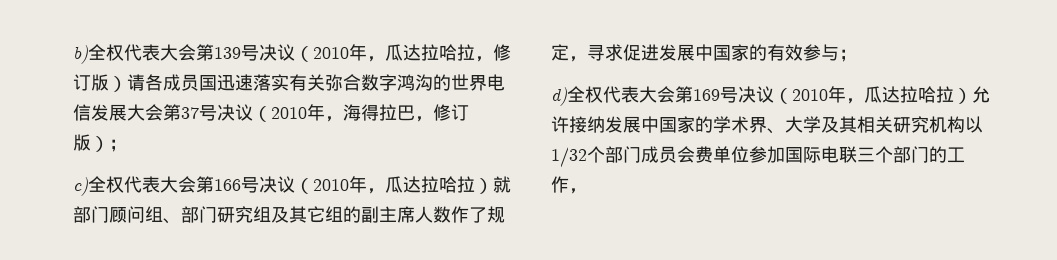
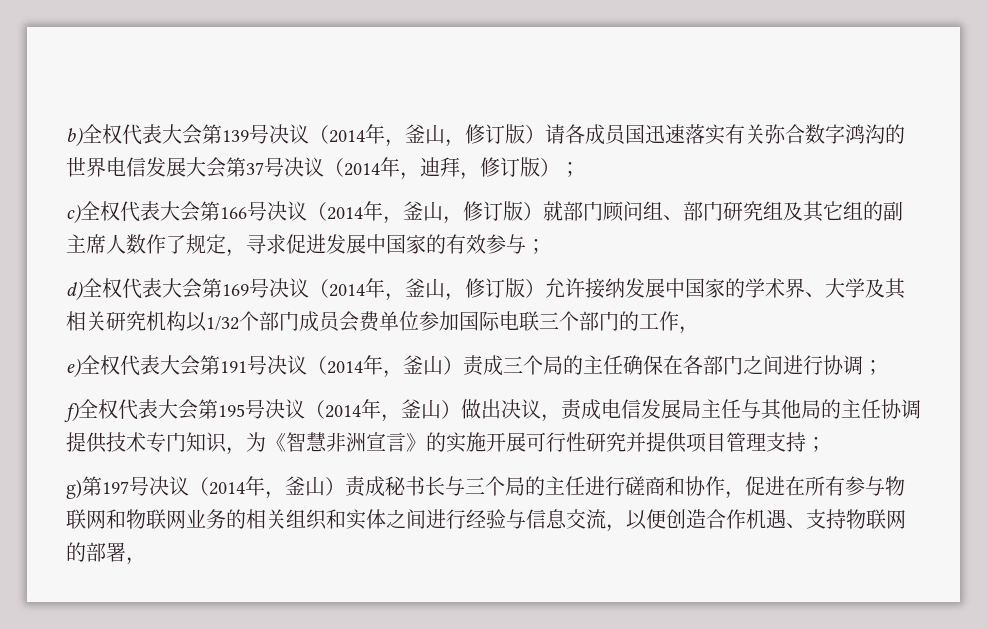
- b)全权代表大会第139号决议（2010年，瓜达拉哈拉，修订版）请各成员国迅速落实有关弥合数字鸿沟的世界电信发展大会第37号决议（2010年，海得拉巴，修订版）；
+ b)全权代表大会第139号决议（2014年，釜山，修订版）请各成员国迅速落实有关弥合数字鸿沟的世界电信发展大会第37号决议（2014年，迪拜，修订版）；
- c)全权代表大会第166号决议（2010年，瓜达拉哈拉）就部门顾问组、部门研究组及其它组的副主席人数作了规定，寻求促进发展中国家的有效参与；
+ c)全权代表大会第166号决议（2014年，釜山，修订版）就部门顾问组、部门研究组及其它组的副主席人数作了规定，寻求促进发展中国家的有效参与；
- d)全权代表大会第169号决议（2010年，瓜达拉哈拉）允许接纳发展中国家的学术界、大学及其相关研究机构以1/32个部门成员会费单位参加国际电联三个部门的工作，
+ d)全权代表大会第169号决议（2014年，釜山，修订版）允许接纳发展中国家的学术界、大学及其相关研究机构以1/32个部门成员会费单位参加国际电联三个部门的工作，
+ e)全权代表大会第191号决议（2014年，釜山）责成三个局的主任确保在各部门之间进行协调；
+ f)全权代表大会第195号决议（2014年，釜山）做出决议，责成电信发展局主任与其他局的主任协调提供技术专门知识，为《智慧非洲宣言》的实施开展可行性研究并提供项目管理支持；
+ g)第197号决议（2014年，釜山）责成秘书长与三个局的主任进行磋商和协作，促进在所有参与物联网和物联网业务的相关组织和实体之间进行经验与信息交流，以便创造合作机遇、支持物联网的部署，

